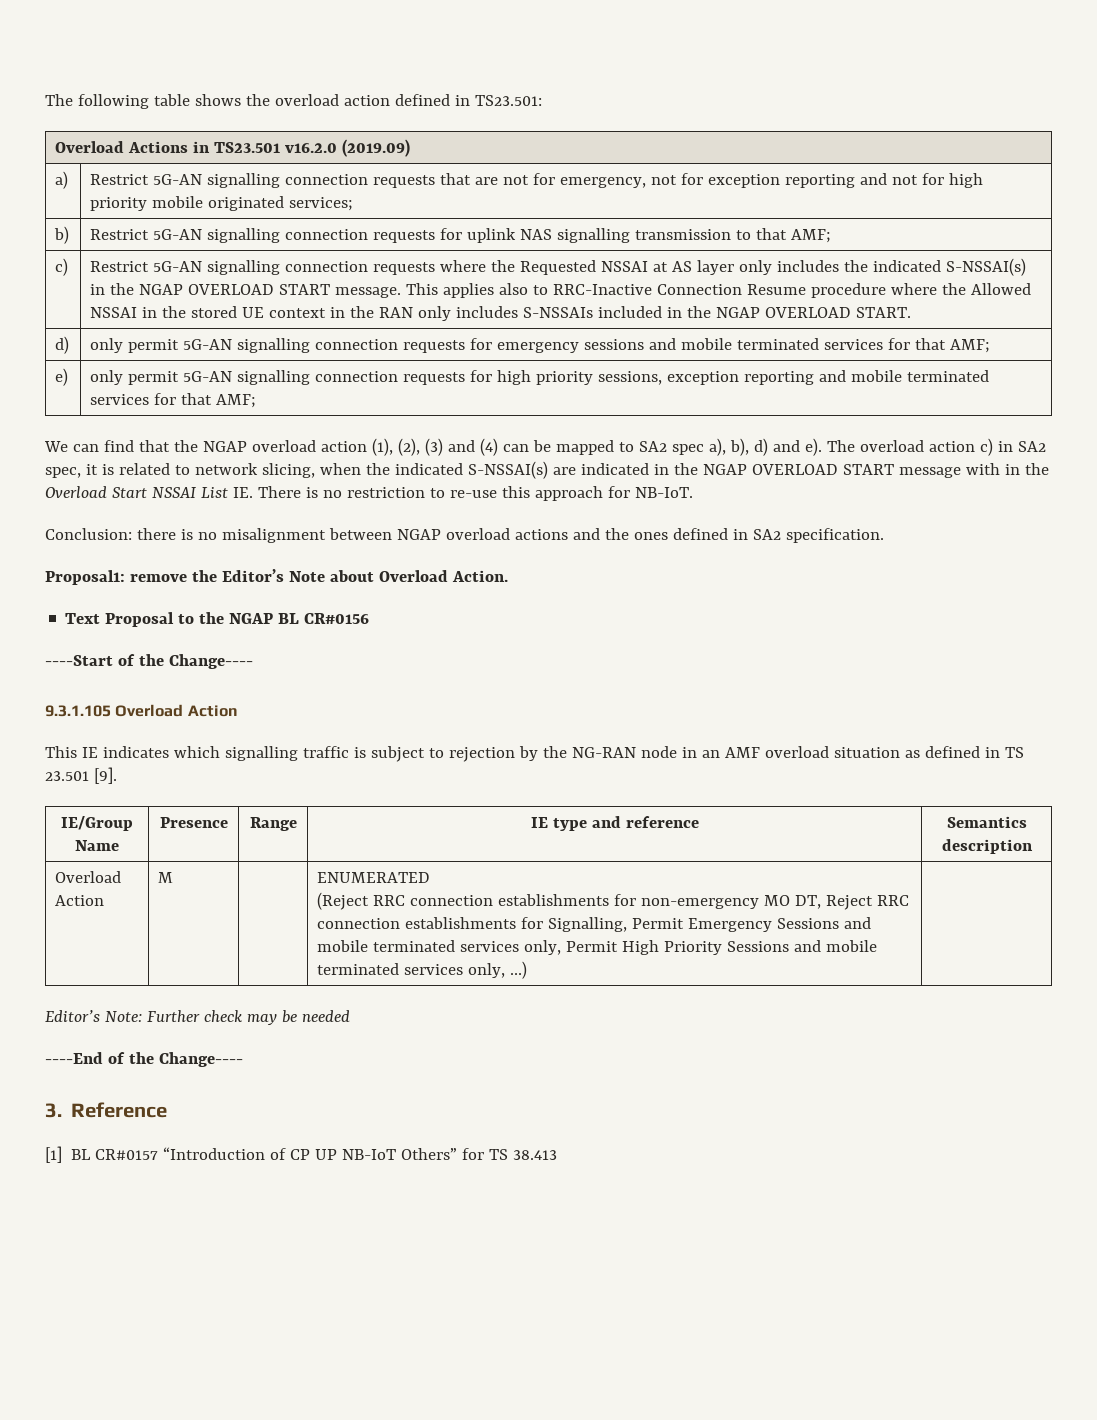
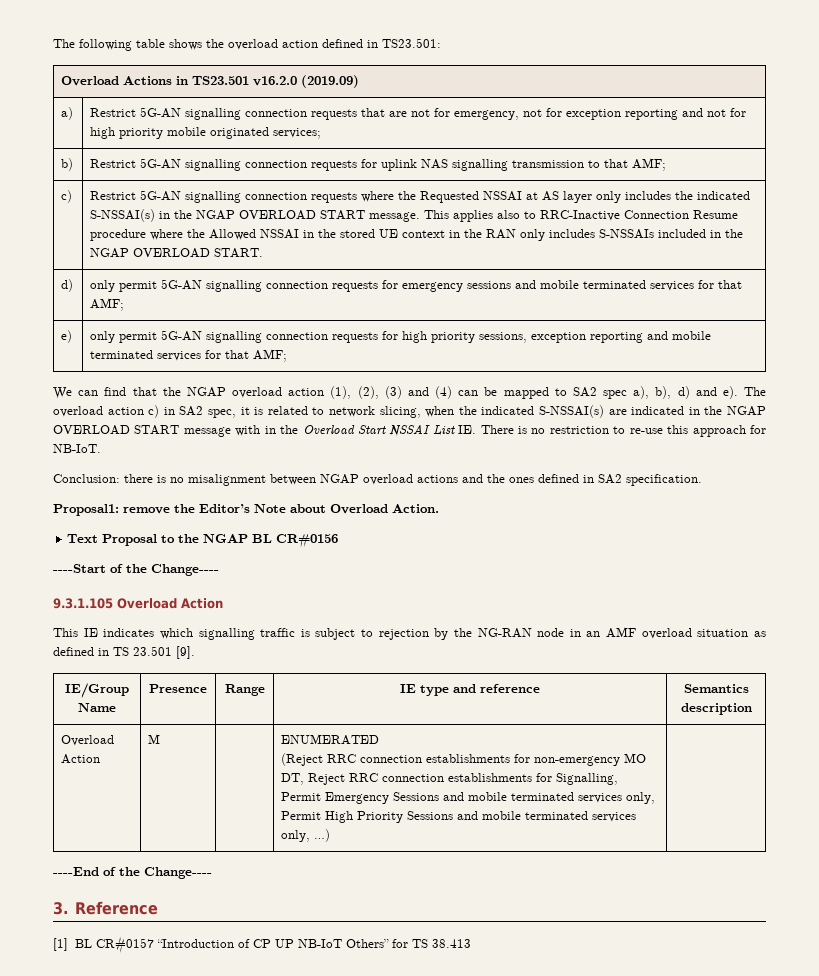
- Editor’s Note: Further check may be needed

